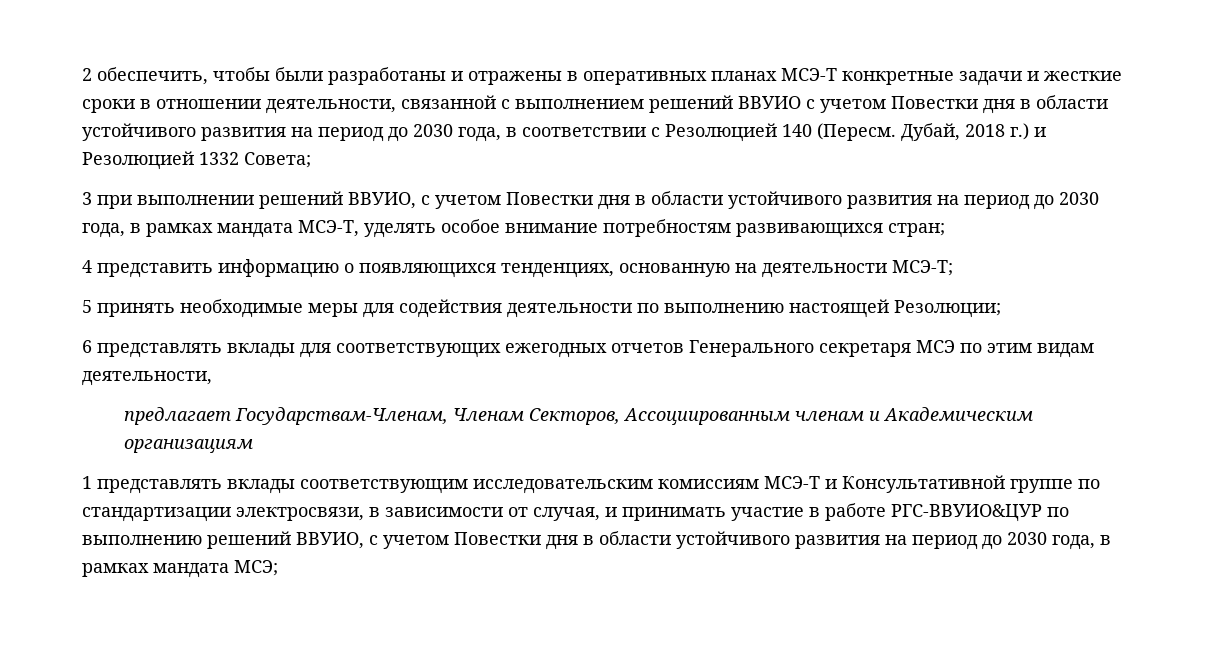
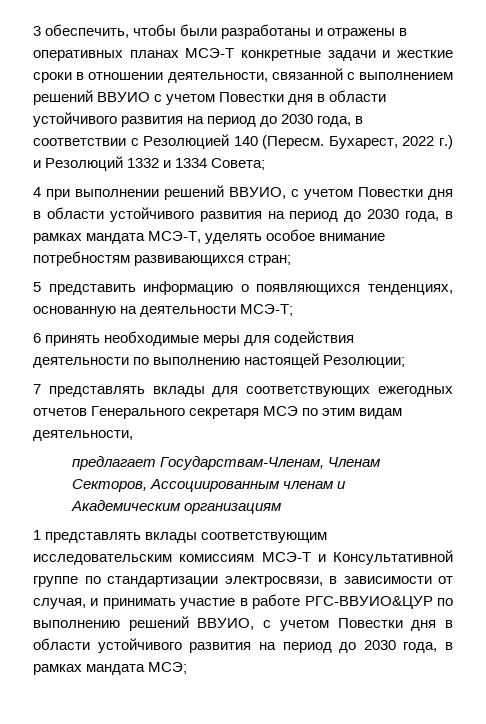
- 2 обеспечить, чтобы были разработаны и отражены в оперативных планах МСЭ-Т конкретные задачи и жесткие сроки в отношении деятельности, связанной с выполнением решений ВВУИО с учетом Повестки дня в области устойчивого развития на период до 2030 года, в соответствии с Резолюцией 140 (Пересм.
+ 3 обеспечить, чтобы были разработаны и отражены в оперативных планах МСЭ-Т конкретные задачи и жесткие сроки в отношении деятельности, связанной с выполнением решений ВВУИО с учетом Повестки дня в области устойчивого развития на период до 2030 года, в соответствии с Резолюцией 140 (Пересм.
- Дубай, 2018 г.) и Резолюцией 1332 Совета;
+ Бухарест, 2022 г.) и Резолюций 1332 и 1334 Совета;
- 3 при выполнении решений ВВУИО, с учетом Повестки дня в области устойчивого развития на период до 2030 года, в рамках мандата МСЭ-Т, уделять особое внимание потребностям развивающихся стран;
+ 4 при выполнении решений ВВУИО, с учетом Повестки дня в области устойчивого развития на период до 2030 года, в рамках мандата МСЭ-Т, уделять особое внимание потребностям развивающихся стран;
- 4 представить информацию о появляющихся тенденциях, основанную на деятельности МСЭ-Т;
+ 5 представить информацию о появляющихся тенденциях, основанную на деятельности МСЭ-Т;
- 5 принять необходимые меры для содействия деятельности по выполнению настоящей Резолюции;
+ 6 принять необходимые меры для содействия деятельности по выполнению настоящей Резолюции;
- 6 представлять вклады для соответствующих ежегодных отчетов Генерального секретаря МСЭ по этим видам деятельности,
+ 7 представлять вклады для соответствующих ежегодных отчетов Генерального секретаря МСЭ по этим видам деятельности,

